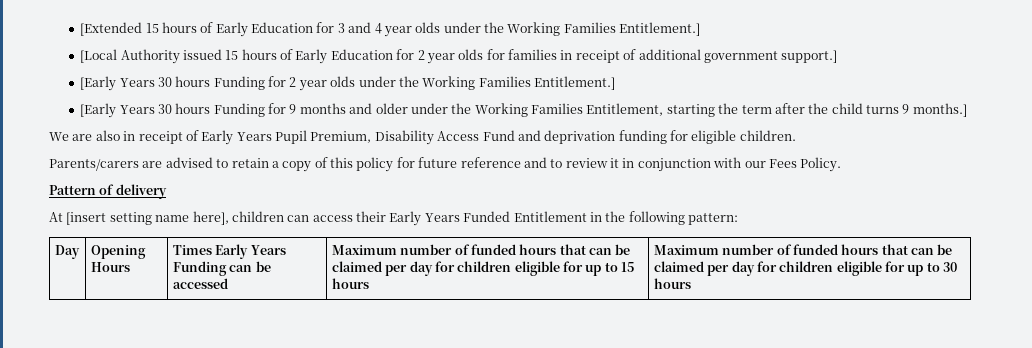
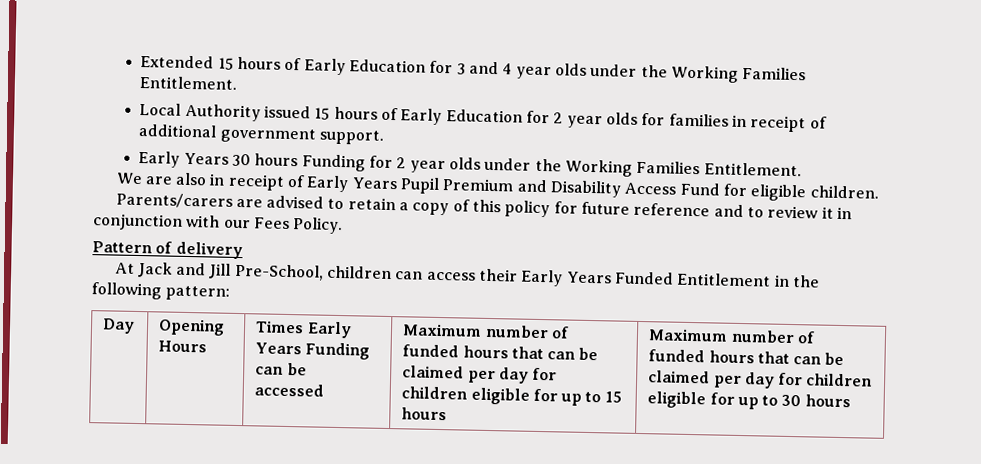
- [Extended 15 hours of Early Education for 3 and 4 year olds under the Working Families Entitlement.]
- [Local Authority issued 15 hours of Early Education for 2 year olds for families in receipt of additional government support.]
- [Early Years 30 hours Funding for 2 year olds under the Working Families Entitlement.]
- [Early Years 30 hours Funding for 9 months and older under the Working Families Entitlement, starting the term after the child turns 9 months.]
+ Extended 15 hours of Early Education for 3 and 4 year olds under the Working Families Entitlement.
+ Local Authority issued 15 hours of Early Education for 2 year olds for families in receipt of additional government support.
+ Early Years 30 hours Funding for 2 year olds under the Working Families Entitlement.
- We are also in receipt of Early Years Pupil Premium, Disability Access Fund and deprivation funding for eligible children.
+ We are also in receipt of Early Years Pupil Premium and Disability Access Fund for eligible children.
- At [insert setting name here], children can access their Early Years Funded Entitlement in the following pattern:
+ At Jack and Jill Pre-School, children can access their Early Years Funded Entitlement in the following pattern:

